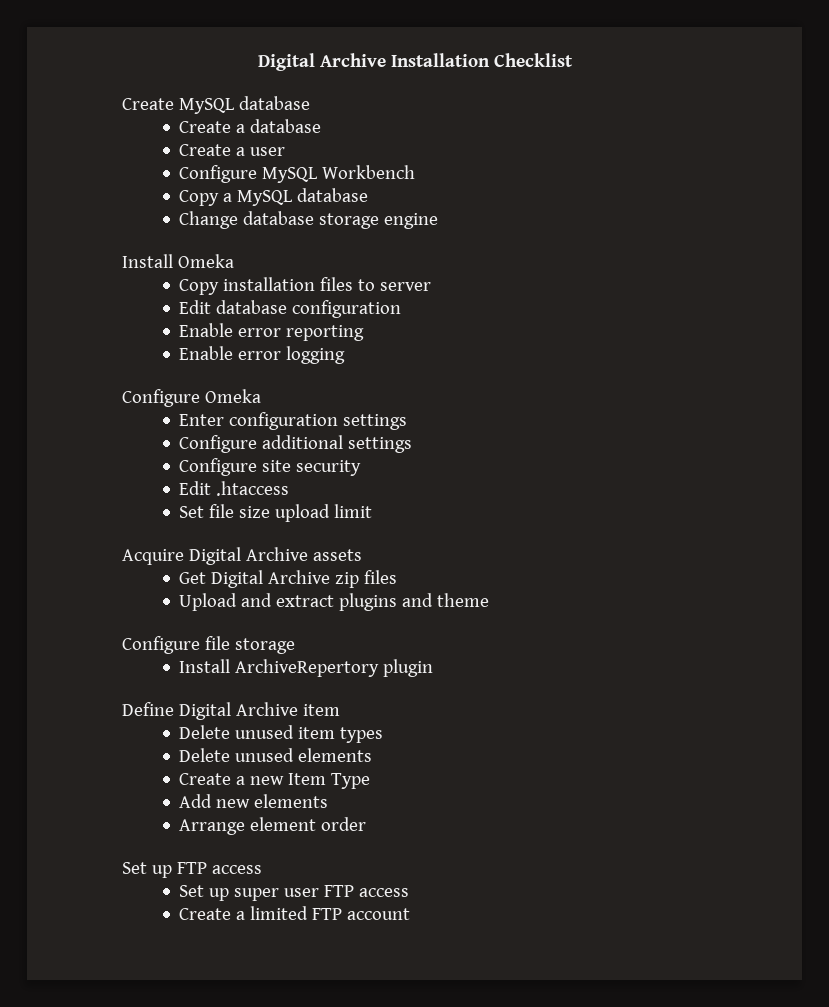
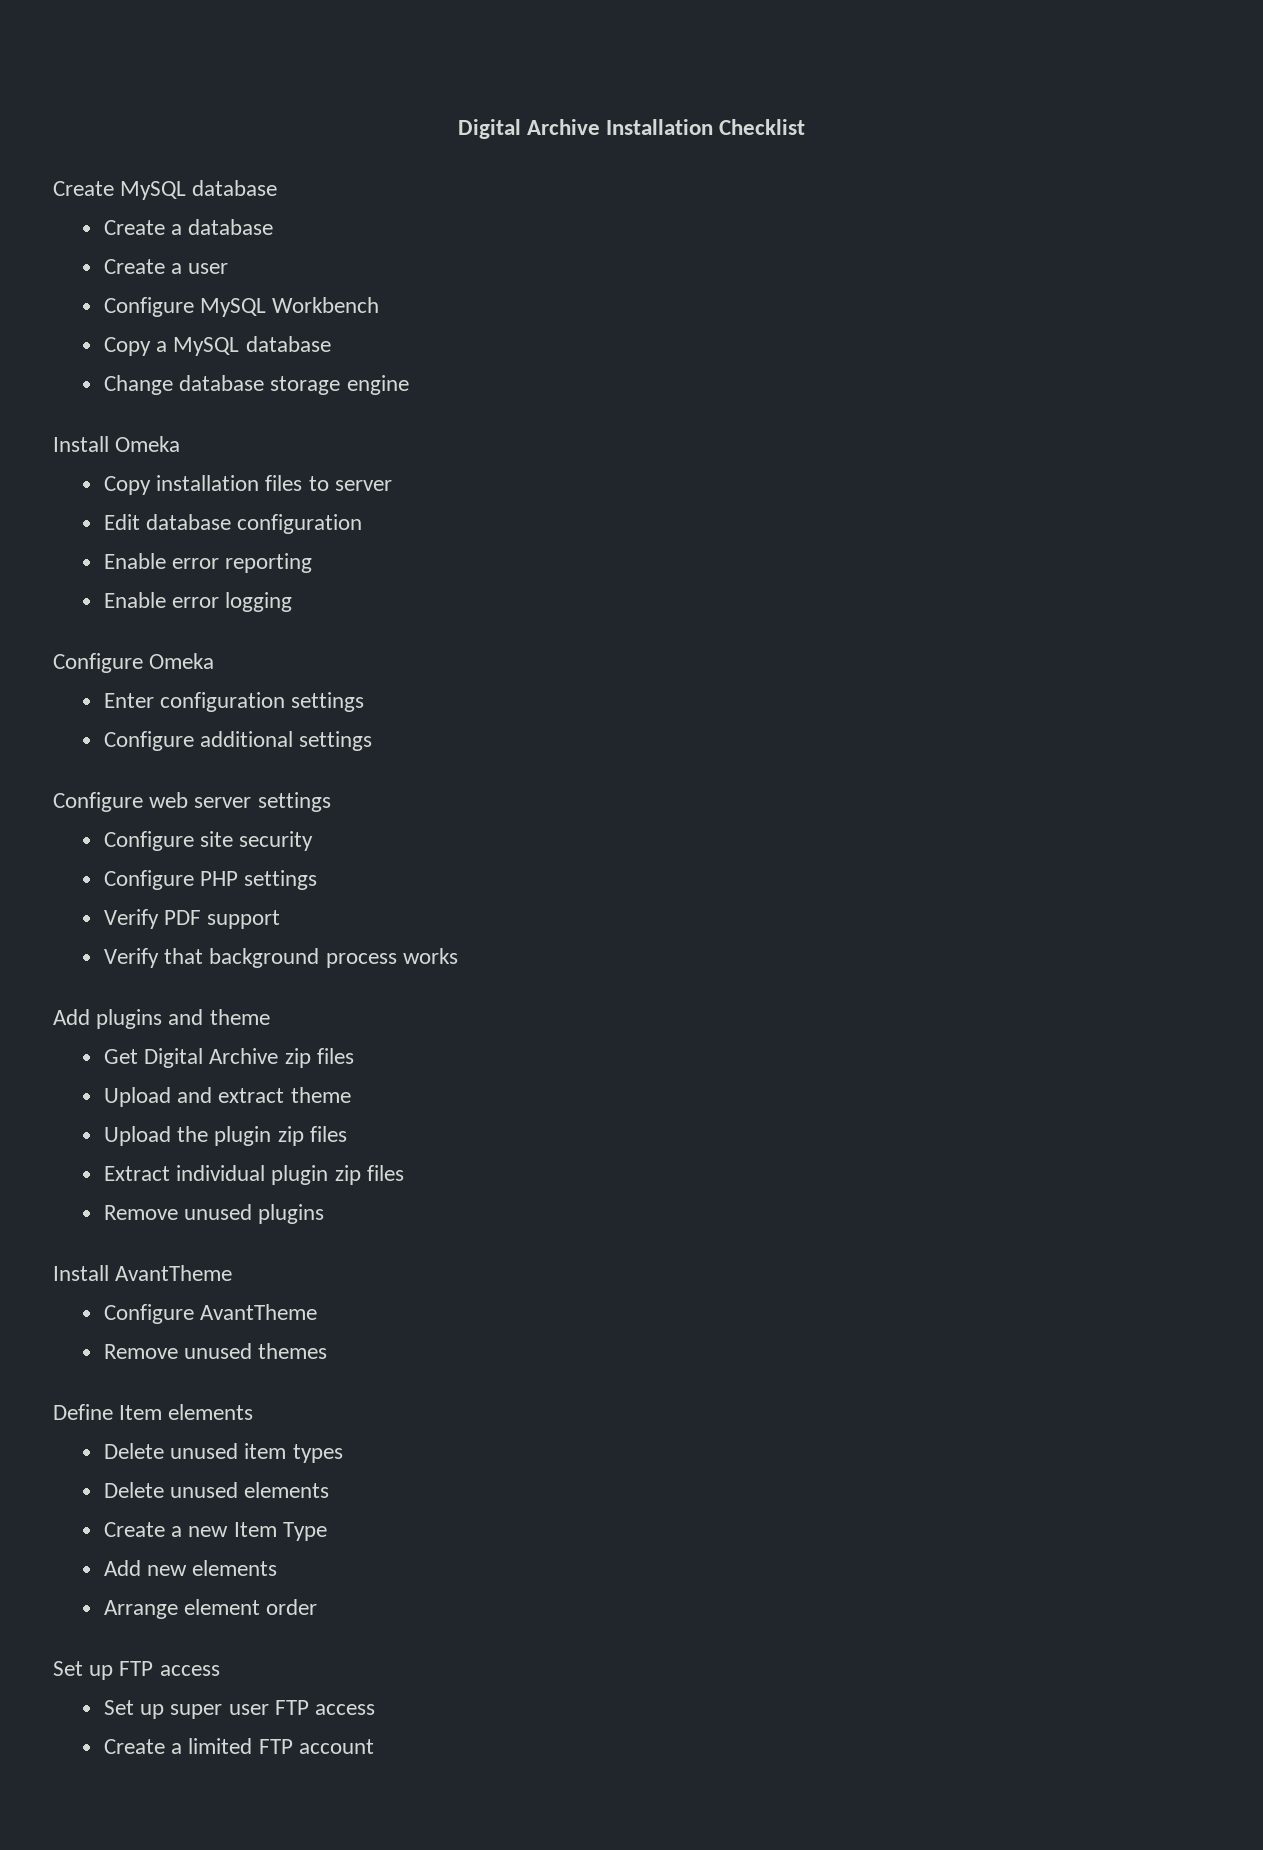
+ Configure web server settings
- Edit .htaccess
- Set file size upload limit
- Acquire Digital Archive assets
+ Configure PHP settings
+ Verify PDF support
+ Verify that background process works
+ Add plugins and theme
- Upload and extract plugins and theme
- Configure file storage
- Install ArchiveRepertory plugin
- Define Digital Archive item
+ Upload and extract theme
+ Upload the plugin zip files
+ Extract individual plugin zip files
+ Remove unused plugins
+ Install AvantTheme
+ Configure AvantTheme
+ Remove unused themes
+ Define Item elements

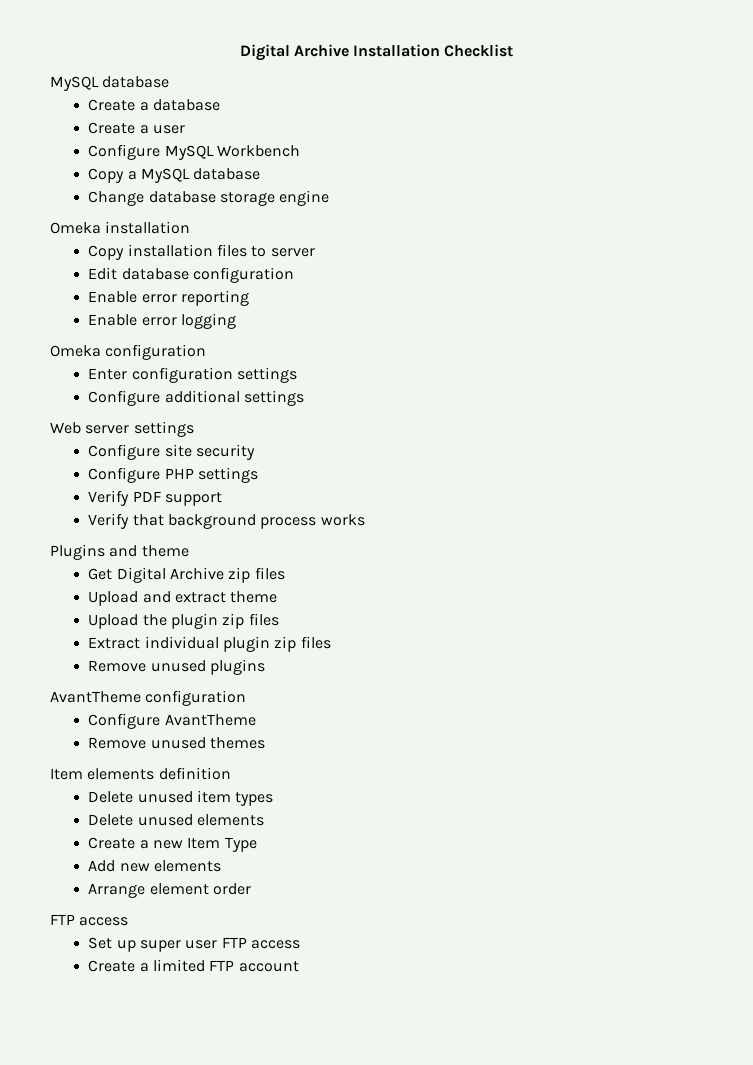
  Digital Archive Installation Checklist
- Create MySQL database
+ MySQL database
- Install Omeka
+ Omeka installation
- Configure Omeka
+ Omeka configuration
- Configure web server settings
+ Web server settings
- Add plugins and theme
+ Plugins and theme
- Install AvantTheme
+ AvantTheme configuration
- Define Item elements
+ Item elements definition
  Arrange element order
- Set up FTP access
+ FTP access

